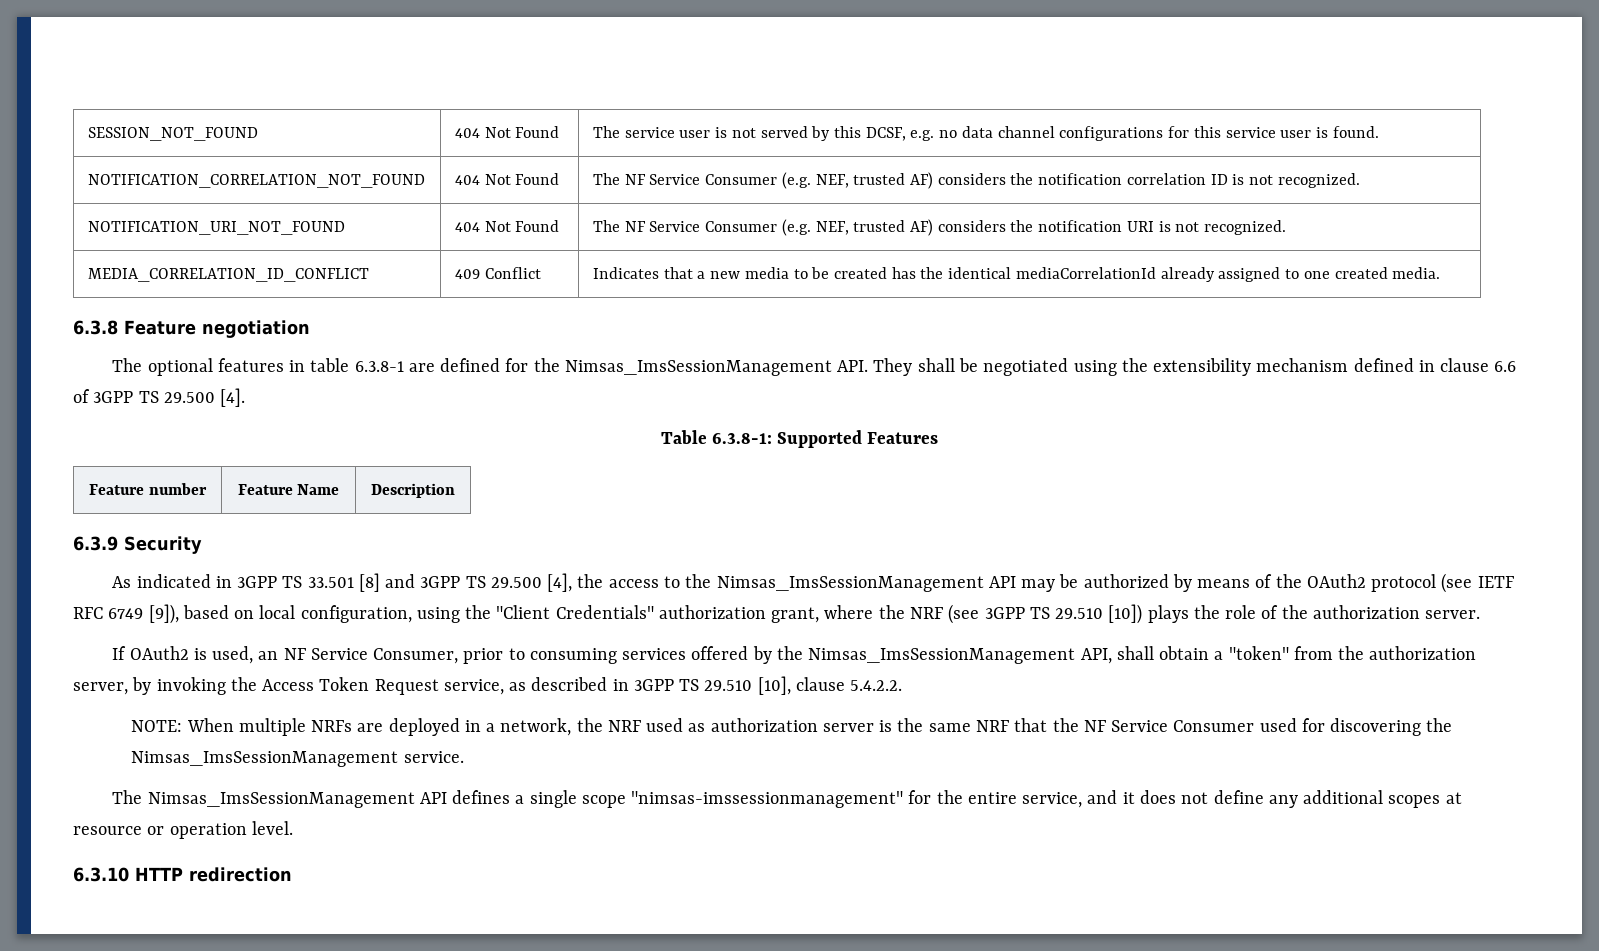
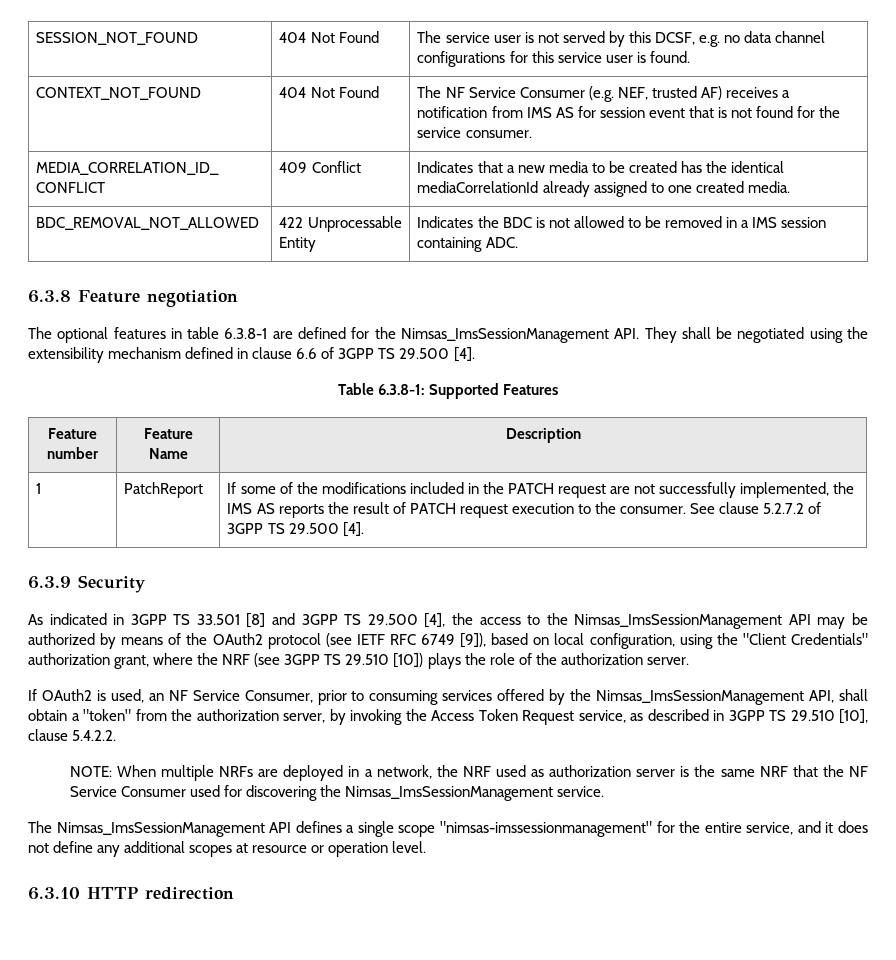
- NOTIFICATION_CORRELATION_NOT_FOUND | 404 Not Found | The NF Service Consumer (e.g. NEF, trusted AF) considers the notification correlation ID is not recognized.
- NOTIFICATION_URI_NOT_FOUND | 404 Not Found | The NF Service Consumer (e.g. NEF, trusted AF) considers the notification URI is not recognized.
+ CONTEXT_NOT_FOUND | 404 Not Found | The NF Service Consumer (e.g. NEF, trusted AF) receives a notification from IMS AS for session event that is not found for the service consumer.
+ BDC_REMOVAL_NOT_ALLOWED | 422 Unprocessable Entity | Indicates the BDC is not allowed to be removed in a IMS session containing ADC.
+ 1 | PatchReport | If some of the modifications included in the PATCH request are not successfully implemented, the IMS AS reports the result of PATCH request execution to the consumer. See clause 5.2.7.2 of 3GPP TS 29.500 [4].

